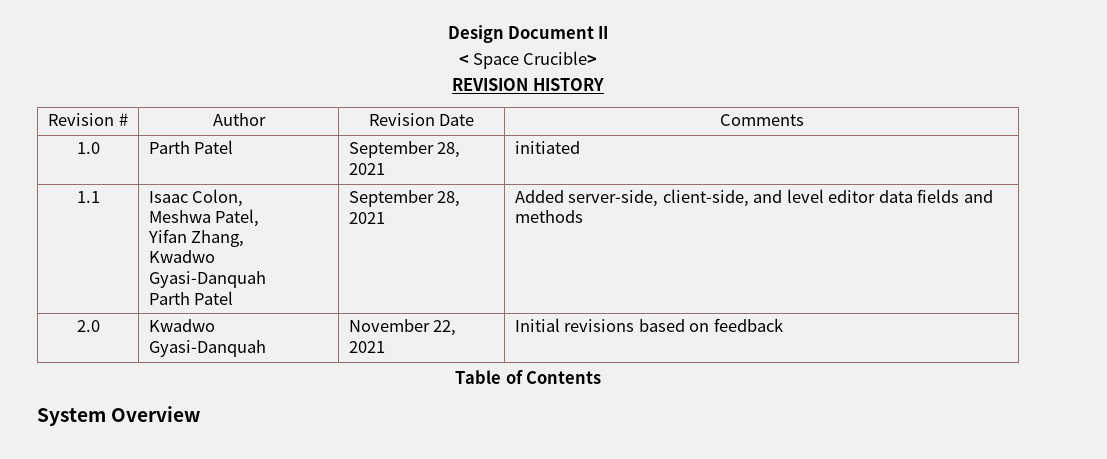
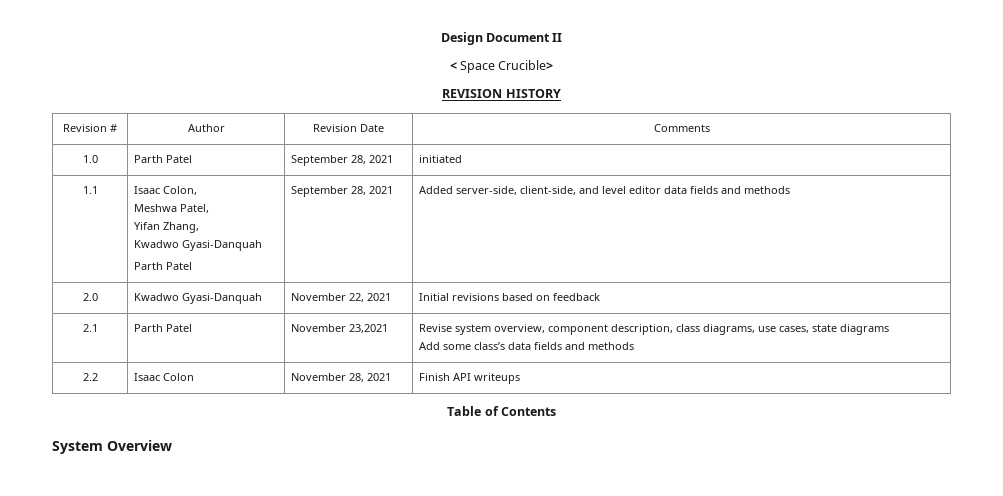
+ 2.1 | Parth Patel | November 23,2021 | Revise system overview, component description, class diagrams, use cases, state diagrams
+ Add some class’s data fields and methods
+ 2.2 | Isaac Colon | November 28, 2021 | Finish API writeups

